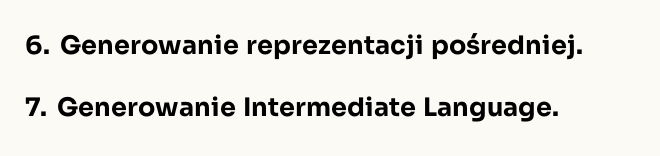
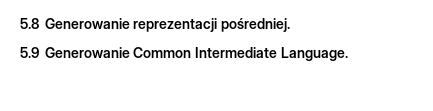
- 6. Generowanie reprezentacji pośredniej.
+ 5.8 Generowanie reprezentacji pośredniej.
- 7. Generowanie Intermediate Language.
+ 5.9 Generowanie Common Intermediate Language.

